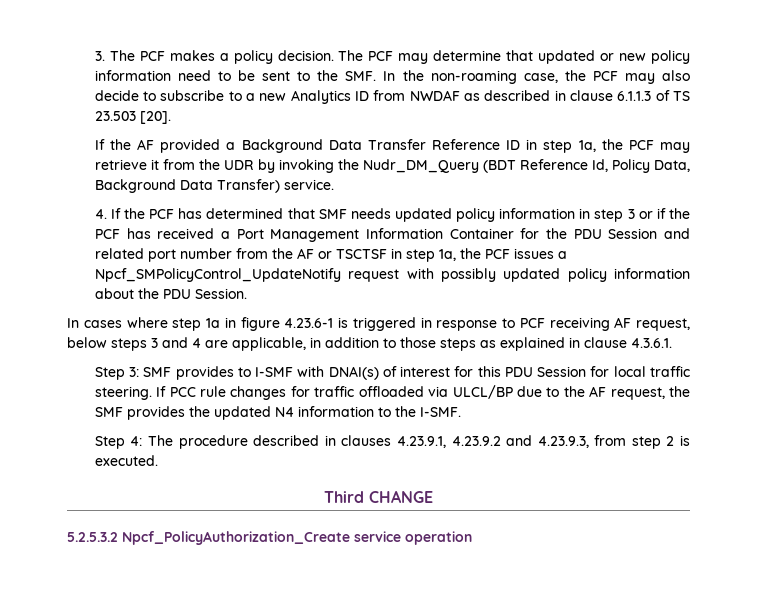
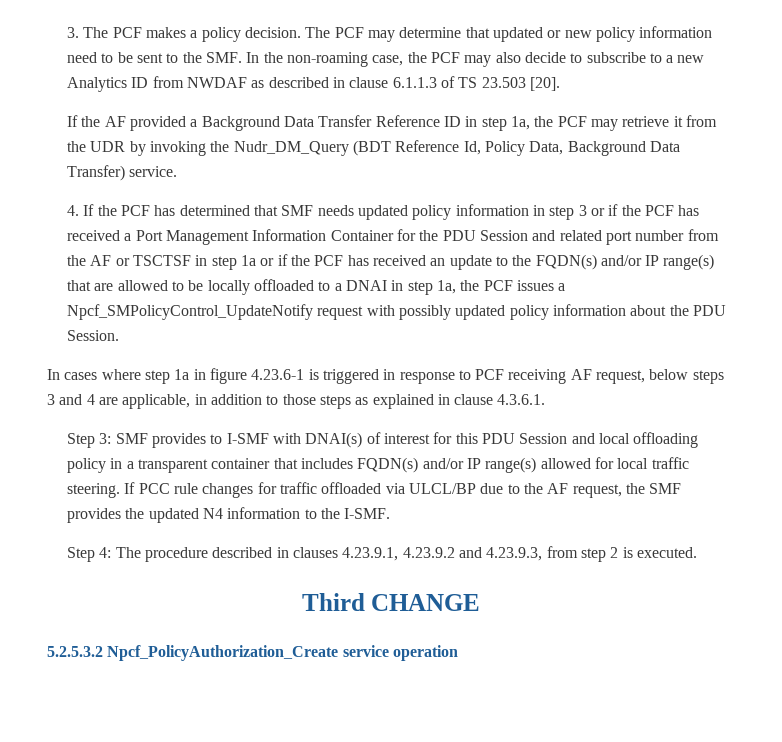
- 4. If the PCF has determined that SMF needs updated policy information in step 3 or if the PCF has received a Port Management Information Container for the PDU Session and related port number from the AF or TSCTSF in step 1a, the PCF issues a Npcf_SMPolicyControl_UpdateNotify request with possibly updated policy information about the PDU Session.
+ 4. If the PCF has determined that SMF needs updated policy information in step 3 or if the PCF has received a Port Management Information Container for the PDU Session and related port number from the AF or TSCTSF in step 1a or if the PCF has received an update to the FQDN(s) and/or IP range(s) that are allowed to be locally offloaded to a DNAI in step 1a, the PCF issues a Npcf_SMPolicyControl_UpdateNotify request with possibly updated policy information about the PDU Session.
- Step 3: SMF provides to I-SMF with DNAI(s) of interest for this PDU Session for local traffic steering.
+ Step 3: SMF provides to I-SMF with DNAI(s) of interest for this PDU Session and local offloading policy in a transparent container that includes FQDN(s) and/or IP range(s) allowed for local traffic steering.

